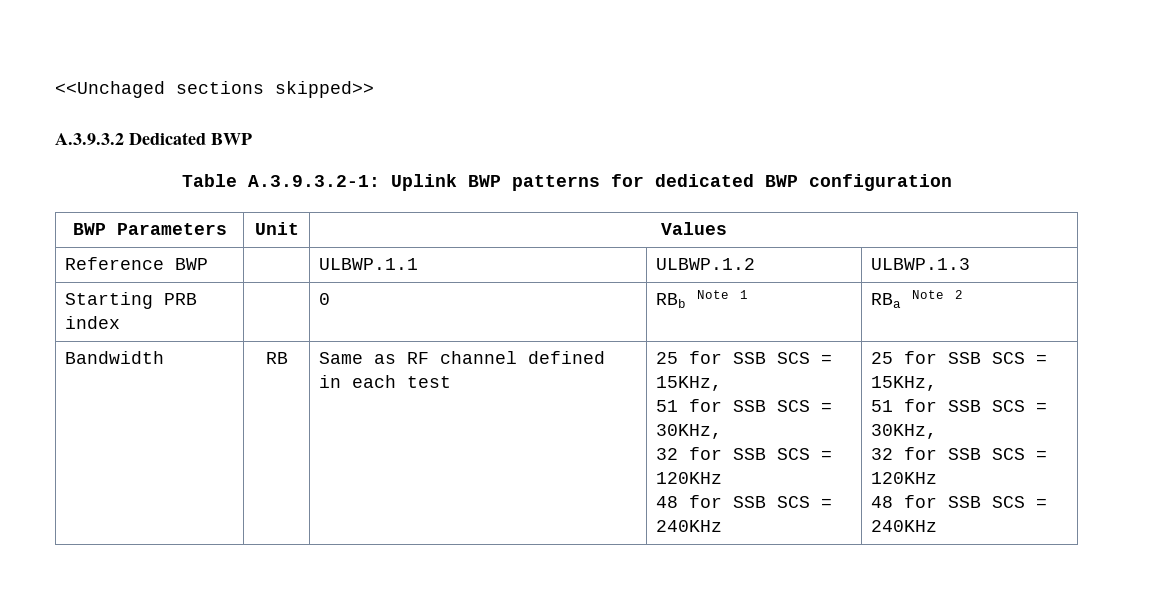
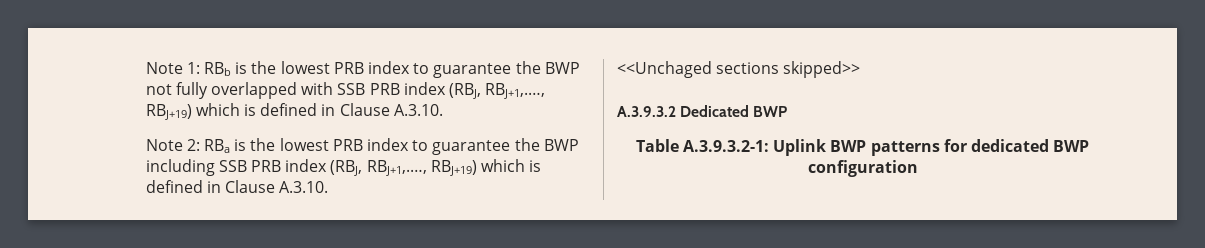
+ Note 1: RBb is the lowest PRB index to guarantee the BWP not fully overlapped with SSB PRB index (RBJ, RBJ+1,.…, RBJ+19) which is defined in Clause A.3.10.
+ Note 2: RBa is the lowest PRB index to guarantee the BWP including SSB PRB index (RBJ, RBJ+1,.…, RBJ+19) which is defined in Clause A.3.10.
- BWP Parameters | Unit | Values
- Reference BWP | | ULBWP.1.1 | ULBWP.1.2 | ULBWP.1.3
- Starting PRB index | | 0 | RBb Note 1 | RBa Note 2
- Bandwidth | RB | Same as RF channel defined in each test | 25 for SSB SCS = 15KHz,
- 51 for SSB SCS = 30KHz,
- 32 for SSB SCS = 120KHz
- 48 for SSB SCS = 240KHz | 25 for SSB SCS = 15KHz,
- 51 for SSB SCS = 30KHz,
- 32 for SSB SCS = 120KHz
- 48 for SSB SCS = 240KHz

